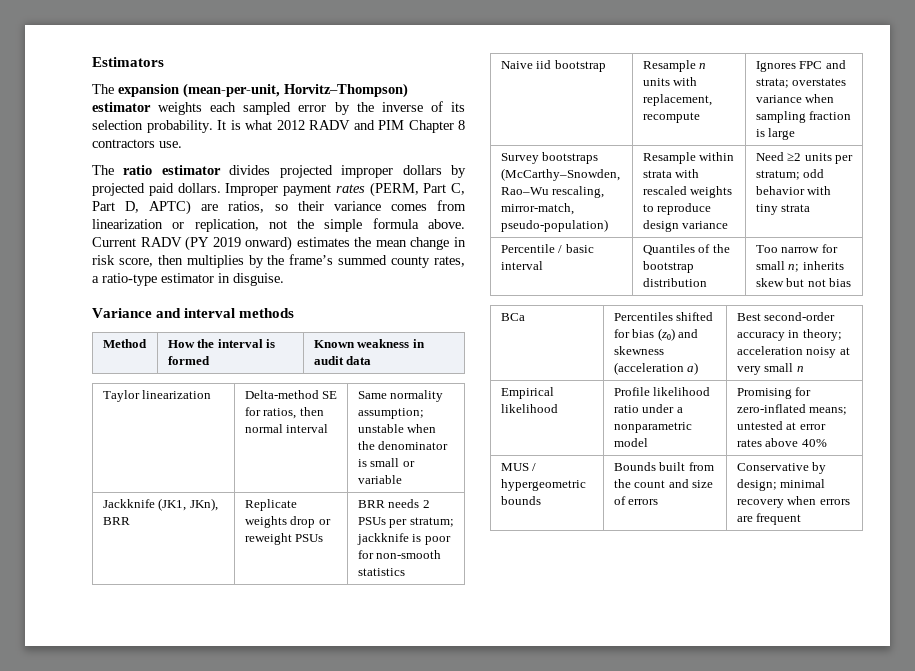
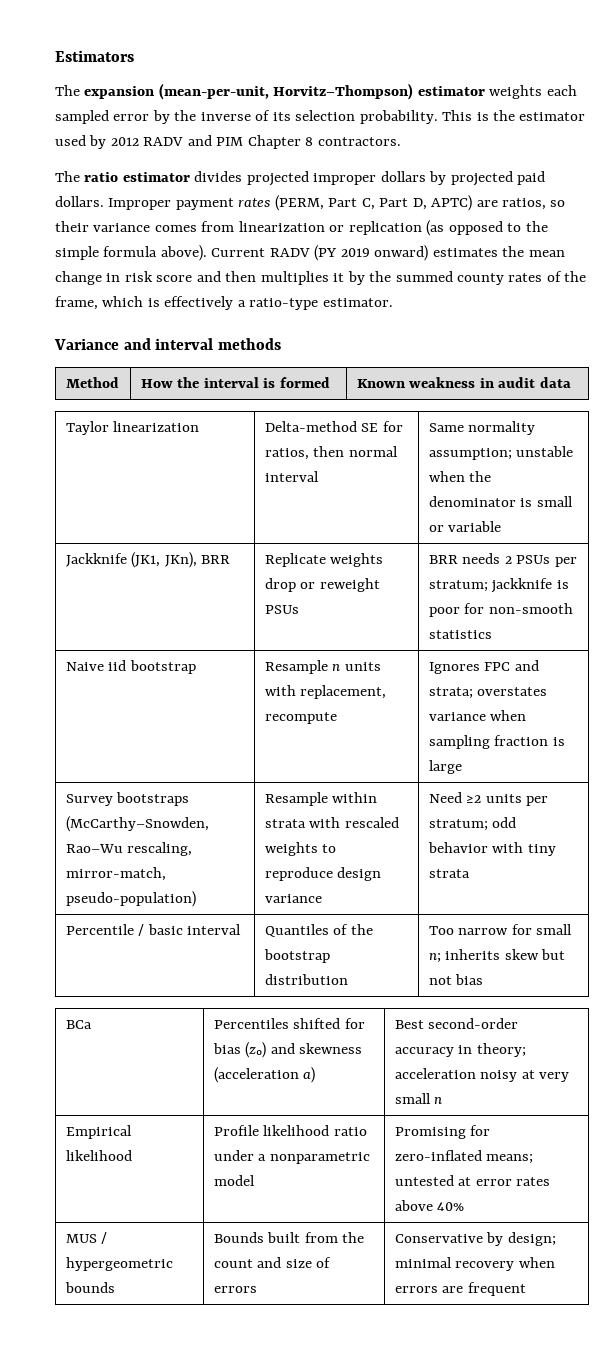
- It is what 2012 RADV and PIM Chapter 8 contractors use.
+ This is the estimator used by 2012 RADV and PIM Chapter 8 contractors.
- Improper payment rates (PERM, Part C, Part D, APTC) are ratios, so their variance comes from linearization or replication, not the simple formula above.
+ Improper payment rates (PERM, Part C, Part D, APTC) are ratios, so their variance comes from linearization or replication (as opposed to the simple formula above).
- Current RADV (PY 2019 onward) estimates the mean change in risk score, then multiplies by the frame’s summed county rates, a ratio-type estimator in disguise.
+ Current RADV (PY 2019 onward) estimates the mean change in risk score and then multiplies it by the summed county rates of the frame, which is effectively a ratio-type estimator.

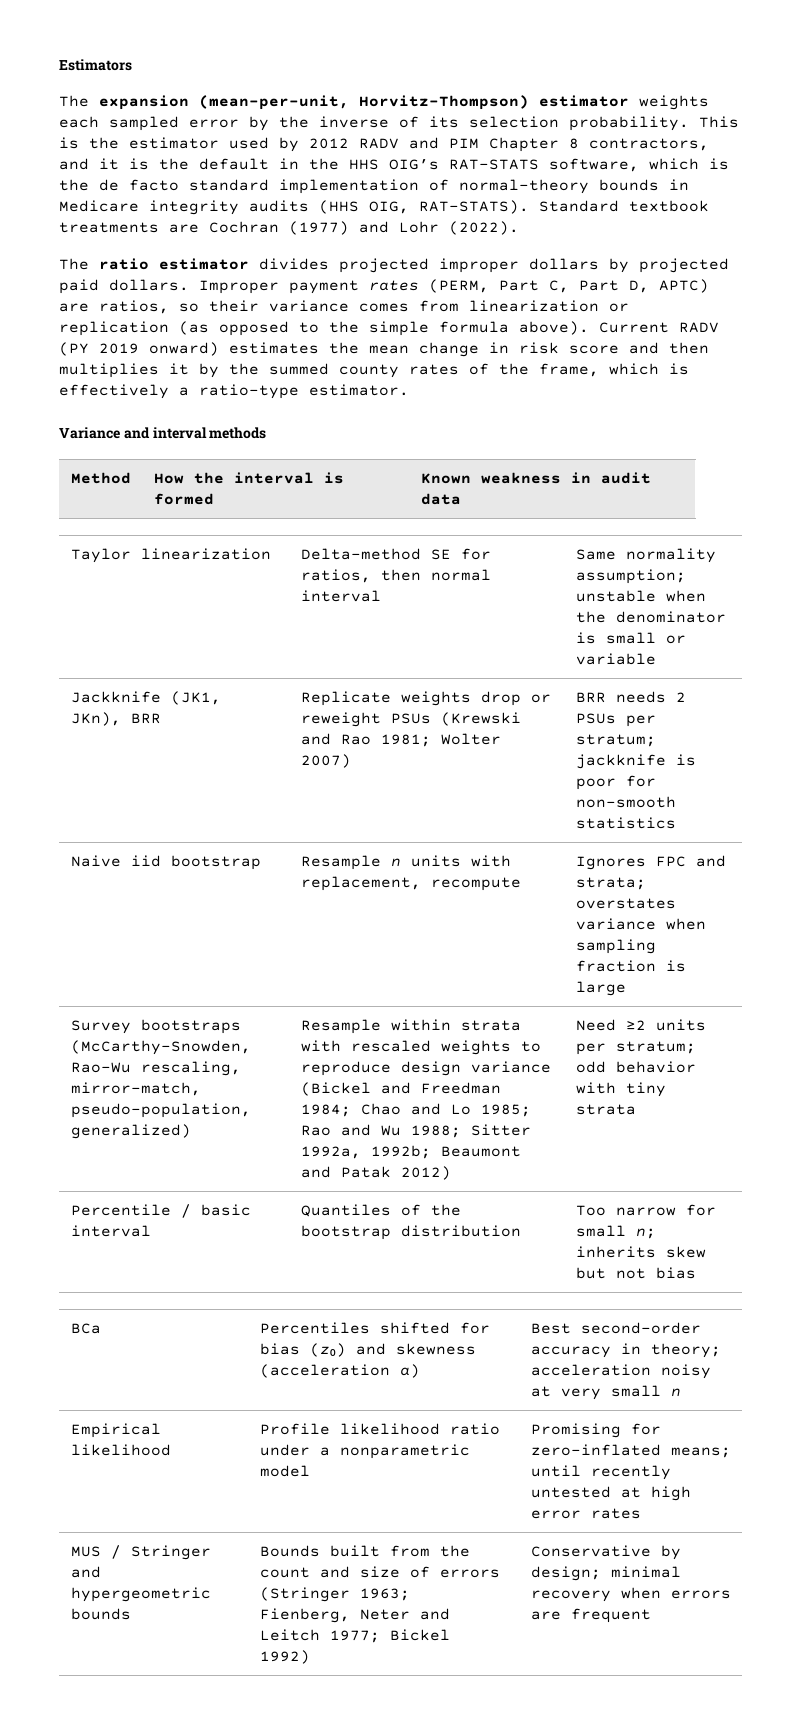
- This is the estimator used by 2012 RADV and PIM Chapter 8 contractors.
+ This is the estimator used by 2012 RADV and PIM Chapter 8 contractors, and it is the default in the HHS OIG’s RAT-STATS software, which is the de facto standard implementation of normal-theory bounds in Medicare integrity audits (HHS OIG, RAT-STATS). Standard textbook treatments are Cochran (1977) and Lohr (2022).
- Jackknife (JK1, JKn), BRR | Replicate weights drop or reweight PSUs | BRR needs 2 PSUs per stratum; jackknife is poor for non-smooth statistics
+ Jackknife (JK1, JKn), BRR | Replicate weights drop or reweight PSUs (Krewski and Rao 1981; Wolter 2007) | BRR needs 2 PSUs per stratum; jackknife is poor for non-smooth statistics
- Survey bootstraps (McCarthy–Snowden, Rao–Wu rescaling, mirror-match, pseudo-population)
+ Survey bootstraps (McCarthy–Snowden, Rao–Wu rescaling, mirror-match, pseudo-population, generalized)
- Resample within strata with rescaled weights to reproduce design variance
+ Resample within strata with rescaled weights to reproduce design variance (Bickel and Freedman 1984; Chao and Lo 1985; Rao and Wu 1988; Sitter 1992a, 1992b; Beaumont and Patak 2012)
- Empirical likelihood | Profile likelihood ratio under a nonparametric model | Promising for zero-inflated means; untested at error rates above 40%
+ Empirical likelihood | Profile likelihood ratio under a nonparametric model | Promising for zero-inflated means; until recently untested at high error rates
- MUS / hypergeometric bounds | Bounds built from the count and size of errors | Conservative by design; minimal recovery when errors are frequent
+ MUS / Stringer and hypergeometric bounds | Bounds built from the count and size of errors (Stringer 1963; Fienberg, Neter and Leitch 1977; Bickel 1992) | Conservative by design; minimal recovery when errors are frequent

